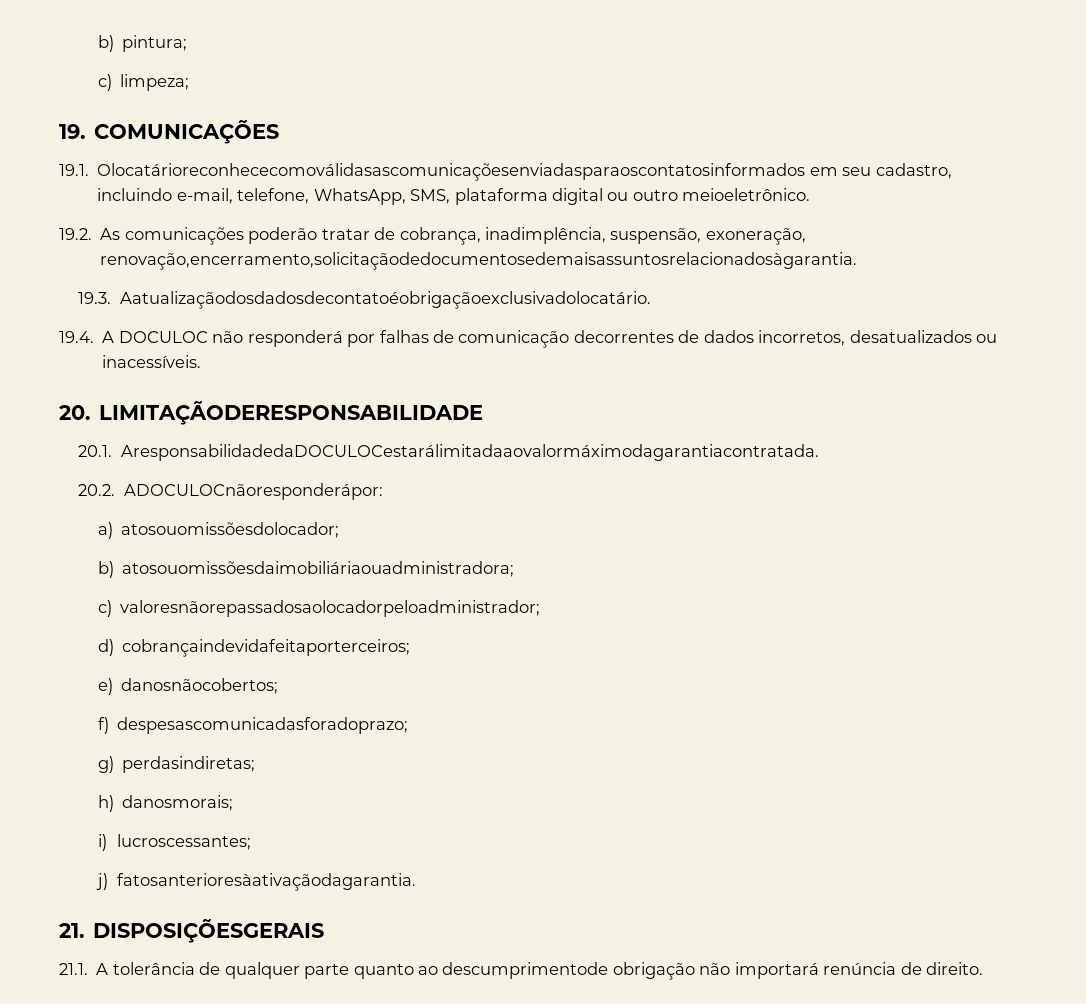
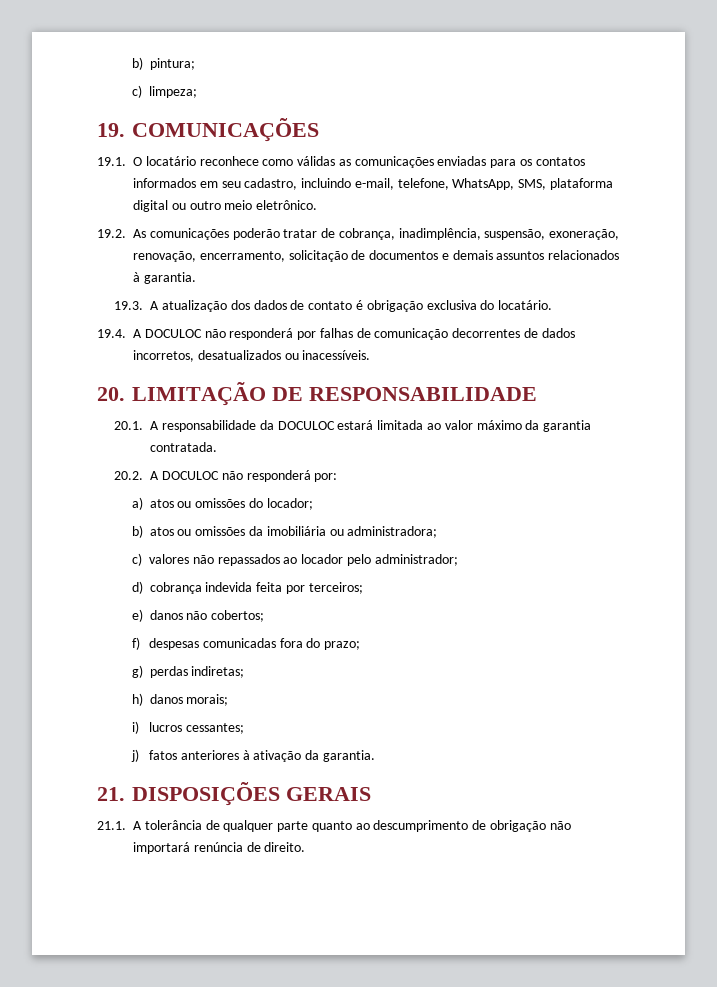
- 19.1. Olocatárioreconhececomoválidasascomunicaçõesenviadasparaoscontatosinformados em seu cadastro, incluindo e-mail, telefone, WhatsApp, SMS, plataforma digital ou outro meioeletrônico.
+ 19.1. O locatário reconhece como válidas as comunicações enviadas para os contatos informados em seu cadastro, incluindo e-mail, telefone, WhatsApp, SMS, plataforma digital ou outro meio eletrônico.
- 19.2. As comunicações poderão tratar de cobrança, inadimplência, suspensão, exoneração, renovação,encerramento,solicitaçãodedocumentosedemaisassuntosrelacionadosàgarantia.
- 19.3. Aatualizaçãodosdadosdecontatoéobrigaçãoexclusivadolocatário.
+ 19.2. As comunicações poderão tratar de cobrança, inadimplência, suspensão, exoneração, renovação, encerramento, solicitação de documentos e demais assuntos relacionados à garantia.
+ 19.3. A atualização dos dados de contato é obrigação exclusiva do locatário.
- 20. LIMITAÇÃODERESPONSABILIDADE
- 20.1. AresponsabilidadedaDOCULOCestarálimitadaaovalormáximodagarantiacontratada.
- 20.2. ADOCULOCnãoresponderápor:
- a) atosouomissõesdolocador;
- b) atosouomissõesdaimobiliáriaouadministradora;
- c) valoresnãorepassadosaolocadorpeloadministrador;
- d) cobrançaindevidafeitaporterceiros;
- e) danosnãocobertos;
- f) despesascomunicadasforadoprazo;
+ 20. LIMITAÇÃO DE RESPONSABILIDADE
+ 20.1. A responsabilidade da DOCULOC estará limitada ao valor máximo da garantia contratada.
+ 20.2. A DOCULOC não responderá por:
+ a) atos ou omissões do locador;
+ b) atos ou omissões da imobiliária ou administradora;
+ c) valores não repassados ao locador pelo administrador;
+ d) cobrança indevida feita por terceiros;
+ e) danos não cobertos;
+ f) despesas comunicadas fora do prazo;
- g) perdasindiretas;
+ g) perdas indiretas;
- h) danosmorais;
+ h) danos morais;
- i) lucroscessantes;
+ i) lucros cessantes;
- j) fatosanterioresàativaçãodagarantia.
+ j) fatos anteriores à ativação da garantia.
- 21. DISPOSIÇÕESGERAIS
+ 21. DISPOSIÇÕES GERAIS
- 21.1. A tolerância de qualquer parte quanto ao descumprimentode obrigação não importará renúncia de direito.
+ 21.1. A tolerância de qualquer parte quanto ao descumprimento de obrigação não importará renúncia de direito.

